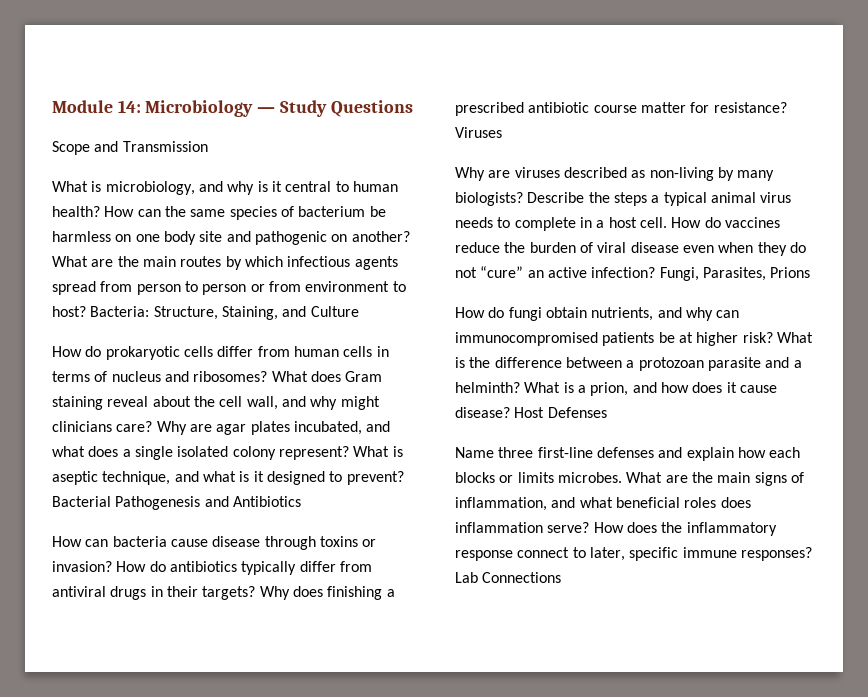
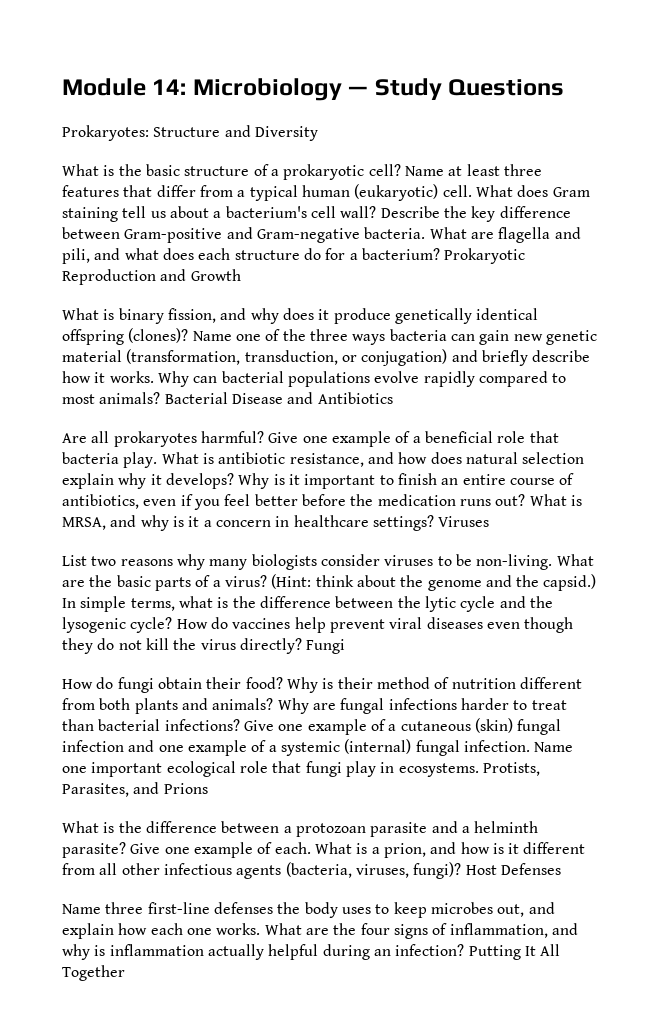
- Scope and Transmission
- What is microbiology, and why is it central to human health? How can the same species of bacterium be harmless on one body site and pathogenic on another? What are the main routes by which infectious agents spread from person to person or from environment to host? Bacteria: Structure, Staining, and Culture
- How do prokaryotic cells differ from human cells in terms of nucleus and ribosomes? What does Gram staining reveal about the cell wall, and why might clinicians care? Why are agar plates incubated, and what does a single isolated colony represent? What is aseptic technique, and what is it designed to prevent? Bacterial Pathogenesis and Antibiotics
- How can bacteria cause disease through toxins or invasion? How do antibiotics typically differ from antiviral drugs in their targets? Why does finishing a prescribed antibiotic course matter for resistance? Viruses
- Why are viruses described as non-living by many biologists? Describe the steps a typical animal virus needs to complete in a host cell. How do vaccines reduce the burden of viral disease even when they do not “cure” an active infection? Fungi, Parasites, Prions
- How do fungi obtain nutrients, and why can immunocompromised patients be at higher risk? What is the difference between a protozoan parasite and a helminth?
+ Prokaryotes: Structure and Diversity
+ What is the basic structure of a prokaryotic cell? Name at least three features that differ from a typical human (eukaryotic) cell. What does Gram staining tell us about a bacterium's cell wall? Describe the key difference between Gram-positive and Gram-negative bacteria. What are flagella and pili, and what does each structure do for a bacterium? Prokaryotic Reproduction and Growth
+ What is binary fission, and why does it produce genetically identical offspring (clones)? Name one of the three ways bacteria can gain new genetic material (transformation, transduction, or conjugation) and briefly describe how it works. Why can bacterial populations evolve rapidly compared to most animals? Bacterial Disease and Antibiotics
+ Are all prokaryotes harmful? Give one example of a beneficial role that bacteria play. What is antibiotic resistance, and how does natural selection explain why it develops? Why is it important to finish an entire course of antibiotics, even if you feel better before the medication runs out? What is MRSA, and why is it a concern in healthcare settings? Viruses
+ List two reasons why many biologists consider viruses to be non-living. What are the basic parts of a virus? (Hint: think about the genome and the capsid.) In simple terms, what is the difference between the lytic cycle and the lysogenic cycle? How do vaccines help prevent viral diseases even though they do not kill the virus directly? Fungi
+ How do fungi obtain their food? Why is their method of nutrition different from both plants and animals? Why are fungal infections harder to treat than bacterial infections? Give one example of a cutaneous (skin) fungal infection and one example of a systemic (internal) fungal infection. Name one important ecological role that fungi play in ecosystems. Protists, Parasites, and Prions
+ What is the difference between a protozoan parasite and a helminth parasite? Give one example of each.
- What is a prion, and how does it cause disease?
+ What is a prion, and how is it different from all other infectious agents (bacteria, viruses, fungi)?
- Name three first-line defenses and explain how each blocks or limits microbes. What are the main signs of inflammation, and what beneficial roles does inflammation serve? How does the inflammatory response connect to later, specific immune responses? Lab Connections
+ Name three first-line defenses the body uses to keep microbes out, and explain how each one works. What are the four signs of inflammation, and why is inflammation actually helpful during an infection? Putting It All Together

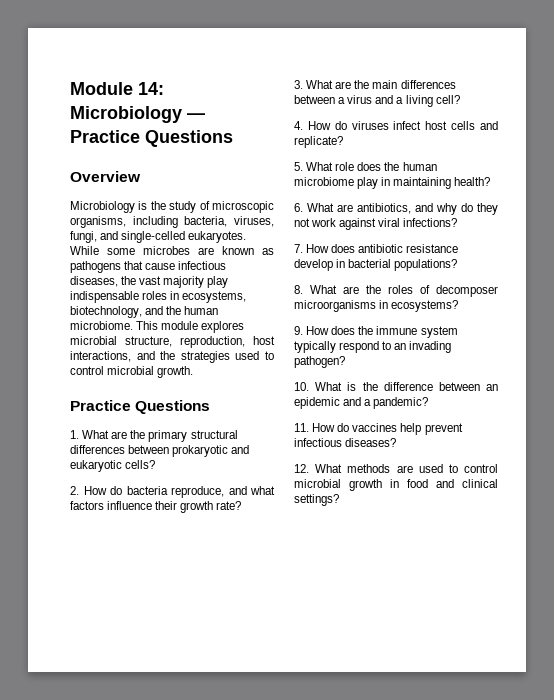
- Module 14: Microbiology — Study Questions
- Prokaryotes: Structure and Diversity
- What is the basic structure of a prokaryotic cell? Name at least three features that differ from a typical human (eukaryotic) cell. What does Gram staining tell us about a bacterium's cell wall? Describe the key difference between Gram-positive and Gram-negative bacteria. What are flagella and pili, and what does each structure do for a bacterium? Prokaryotic Reproduction and Growth
- What is binary fission, and why does it produce genetically identical offspring (clones)? Name one of the three ways bacteria can gain new genetic material (transformation, transduction, or conjugation) and briefly describe how it works. Why can bacterial populations evolve rapidly compared to most animals? Bacterial Disease and Antibiotics
- Are all prokaryotes harmful? Give one example of a beneficial role that bacteria play. What is antibiotic resistance, and how does natural selection explain why it develops? Why is it important to finish an entire course of antibiotics, even if you feel better before the medication runs out? What is MRSA, and why is it a concern in healthcare settings? Viruses
- List two reasons why many biologists consider viruses to be non-living. What are the basic parts of a virus? (Hint: think about the genome and the capsid.) In simple terms, what is the difference between the lytic cycle and the lysogenic cycle? How do vaccines help prevent viral diseases even though they do not kill the virus directly? Fungi
- How do fungi obtain their food? Why is their method of nutrition different from both plants and animals? Why are fungal infections harder to treat than bacterial infections? Give one example of a cutaneous (skin) fungal infection and one example of a systemic (internal) fungal infection. Name one important ecological role that fungi play in ecosystems. Protists, Parasites, and Prions
- What is the difference between a protozoan parasite and a helminth parasite? Give one example of each. What is a prion, and how is it different from all other infectious agents (bacteria, viruses, fungi)? Host Defenses
- Name three first-line defenses the body uses to keep microbes out, and explain how each one works. What are the four signs of inflammation, and why is inflammation actually helpful during an infection? Putting It All Together
+ Module 14: Microbiology — Practice Questions
+ Overview
+ Microbiology is the study of microscopic organisms, including bacteria, viruses, fungi, and single-celled eukaryotes. While some microbes are known as pathogens that cause infectious diseases, the vast majority play indispensable roles in ecosystems, biotechnology, and the human microbiome. This module explores microbial structure, reproduction, host interactions, and the strategies used to control microbial growth.
+ Practice Questions
+ 1. What are the primary structural differences between prokaryotic and eukaryotic cells?
+ 2. How do bacteria reproduce, and what factors influence their growth rate?
+ 3. What are the main differences between a virus and a living cell?
+ 4. How do viruses infect host cells and replicate?
+ 5. What role does the human microbiome play in maintaining health?
+ 6. What are antibiotics, and why do they not work against viral infections?
+ 7. How does antibiotic resistance develop in bacterial populations?
+ 8. What are the roles of decomposer microorganisms in ecosystems?
+ 9. How does the immune system typically respond to an invading pathogen?
+ 10. What is the difference between an epidemic and a pandemic?
+ 11. How do vaccines help prevent infectious diseases?
+ 12. What methods are used to control microbial growth in food and clinical settings?

